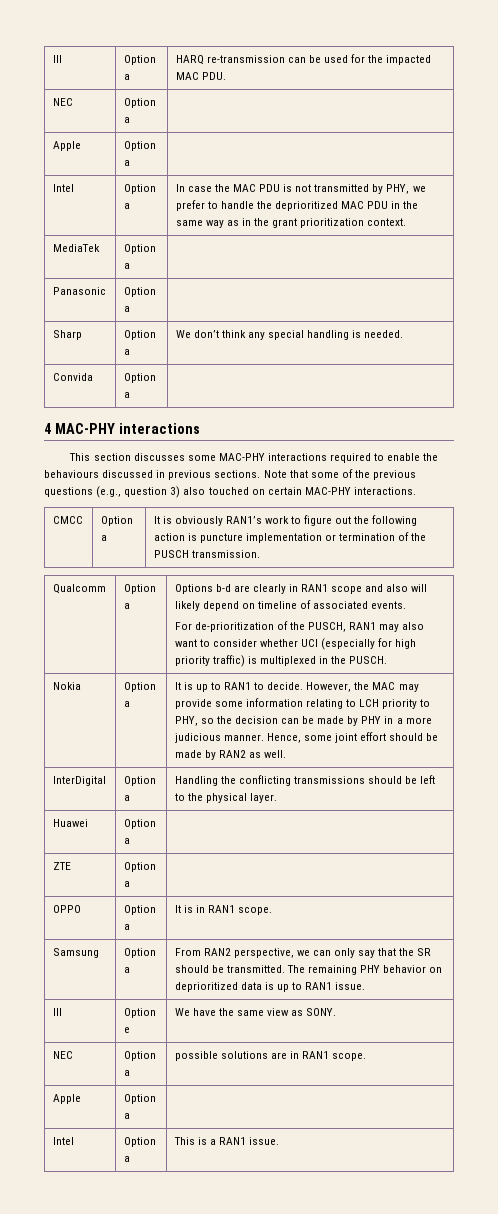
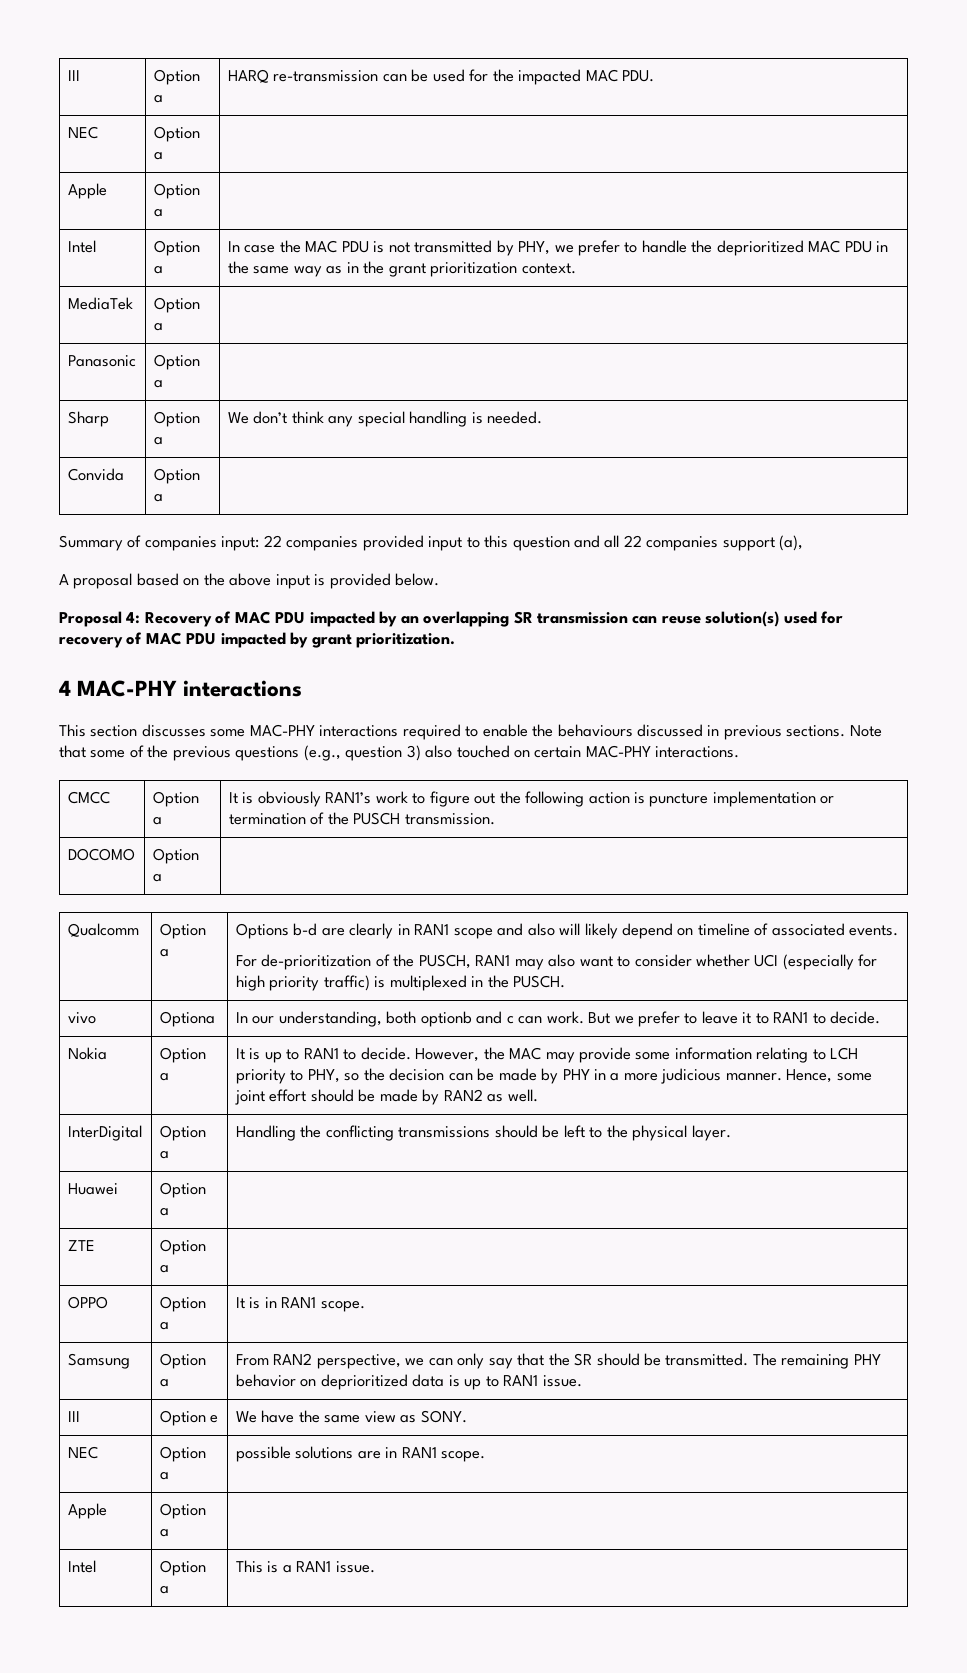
+ Summary of companies input: 22 companies provided input to this question and all 22 companies support (a),
+ A proposal based on the above input is provided below.
+ Proposal 4: Recovery of MAC PDU impacted by an overlapping SR transmission can reuse solution(s) used for recovery of MAC PDU impacted by grant prioritization.
+ DOCOMO | Option a |
+ vivo | Optiona | In our understanding, both optionb and c can work. But we prefer to leave it to RAN1 to decide.

